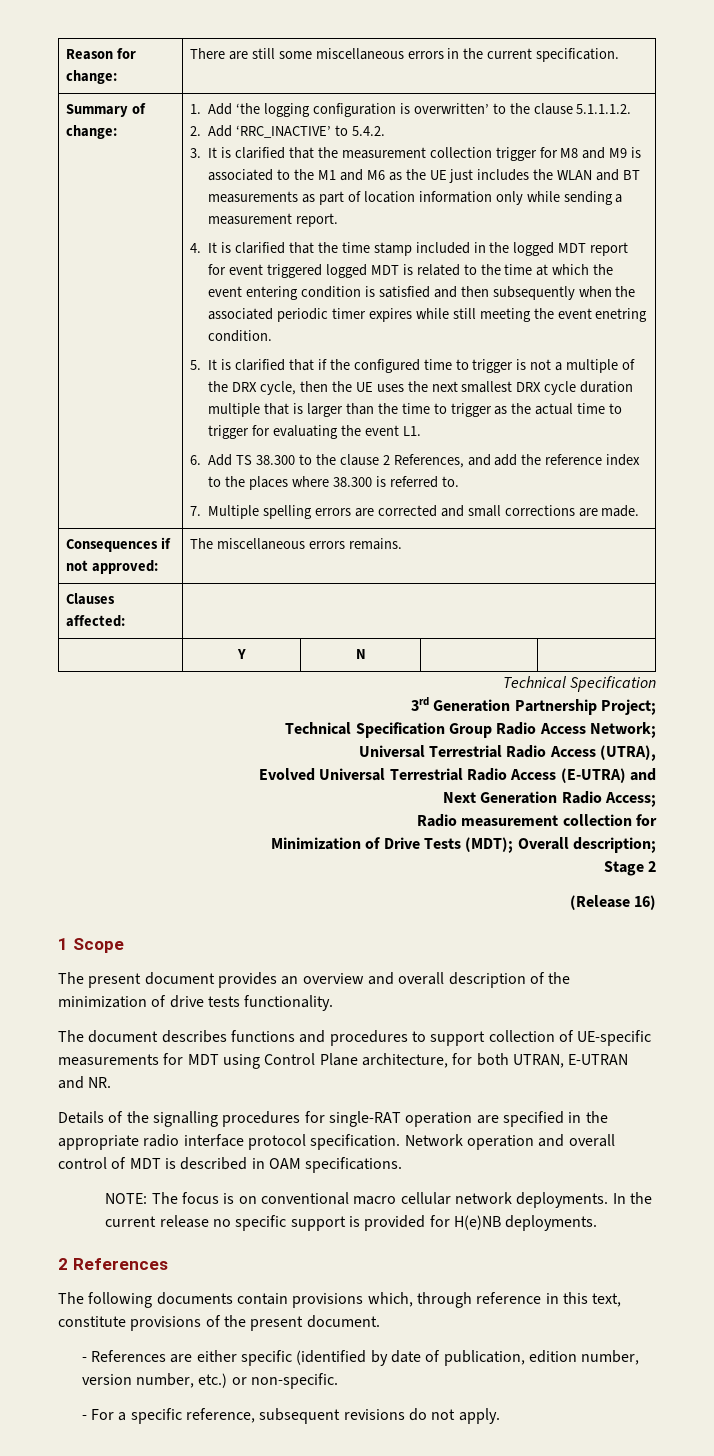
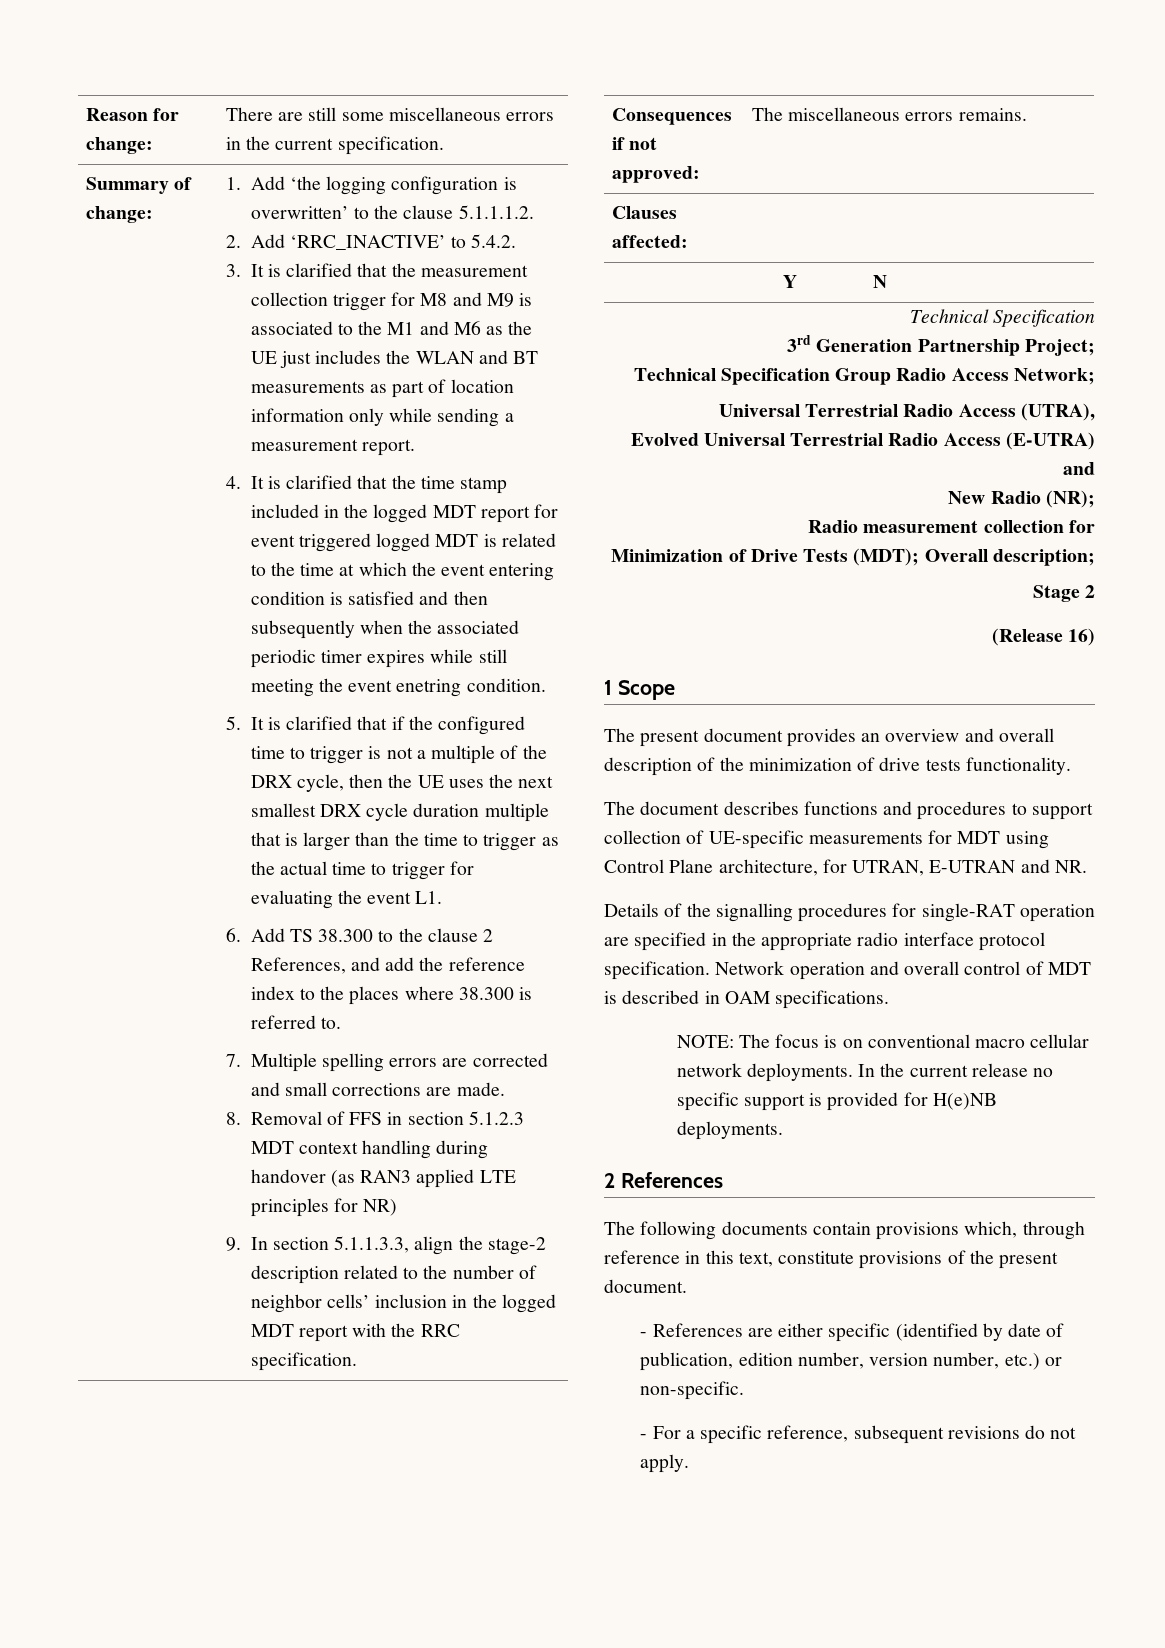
+ 8. Removal of FFS in section 5.1.2.3 MDT context handling during handover (as RAN3 applied LTE principles for NR)
+ 9. In section 5.1.1.3.3, align the stage-2 description related to the number of neighbor cells’ inclusion in the logged MDT report with the RRC specification.
- Next Generation Radio Access;
+ New Radio (NR);
- The document describes functions and procedures to support collection of UE-specific measurements for MDT using Control Plane architecture, for both UTRAN, E-UTRAN and NR.
+ The document describes functions and procedures to support collection of UE-specific measurements for MDT using Control Plane architecture, for UTRAN, E-UTRAN and NR.

